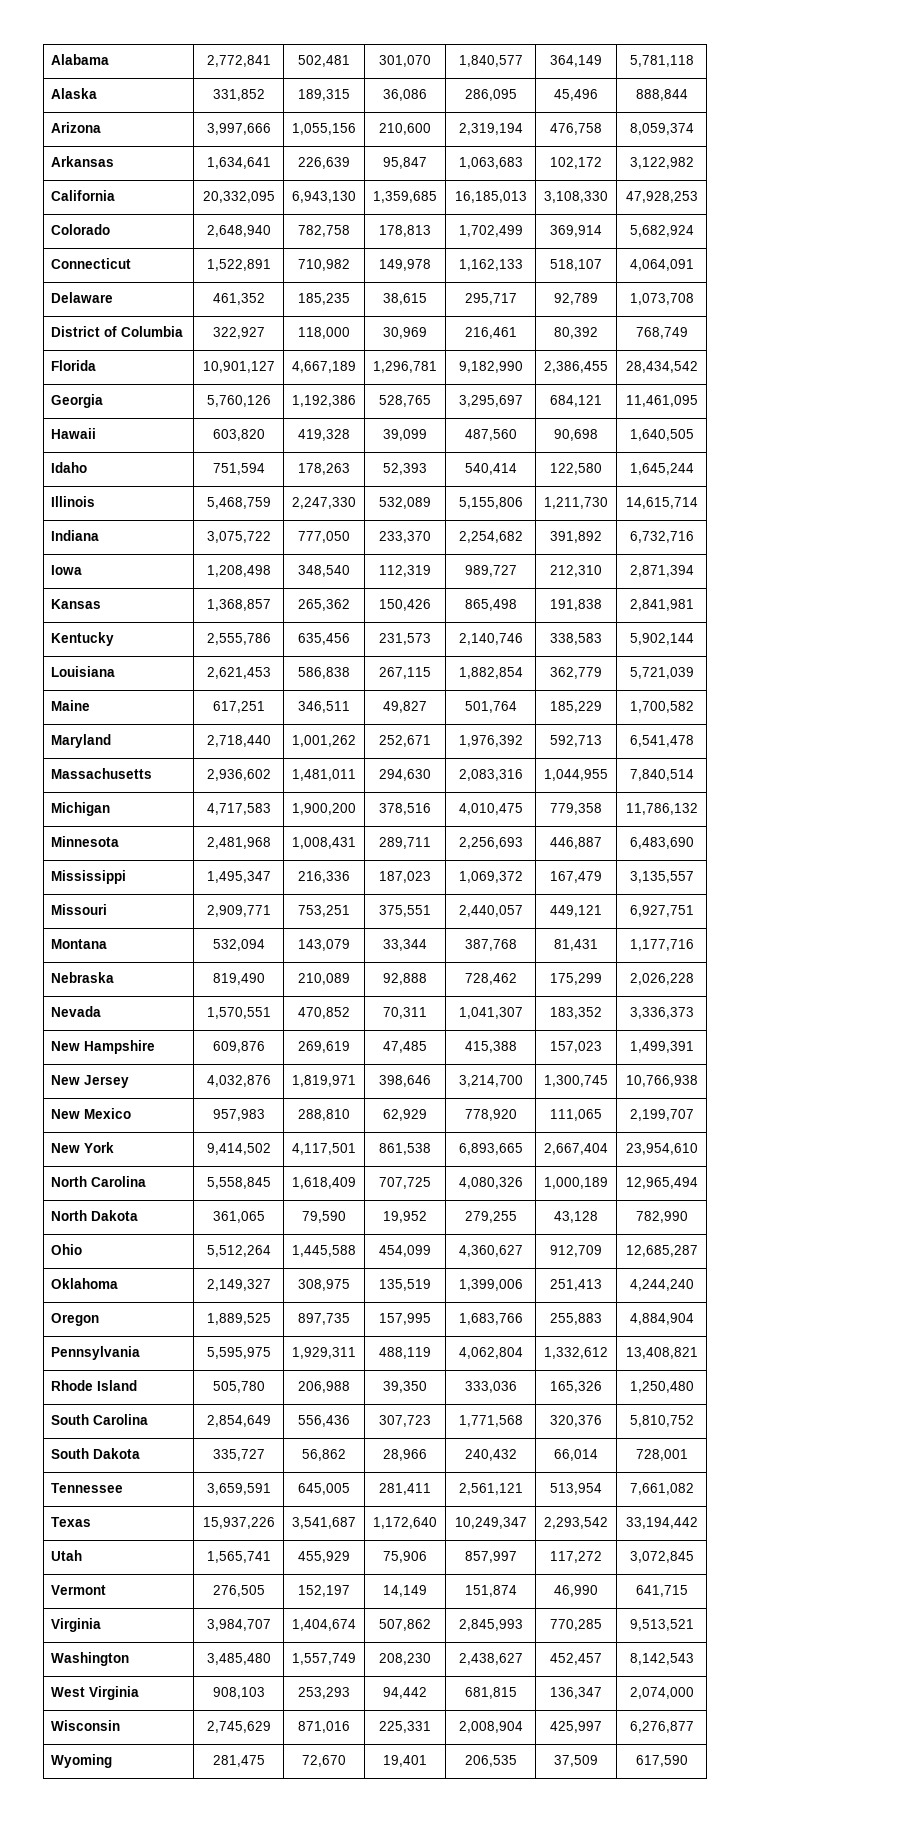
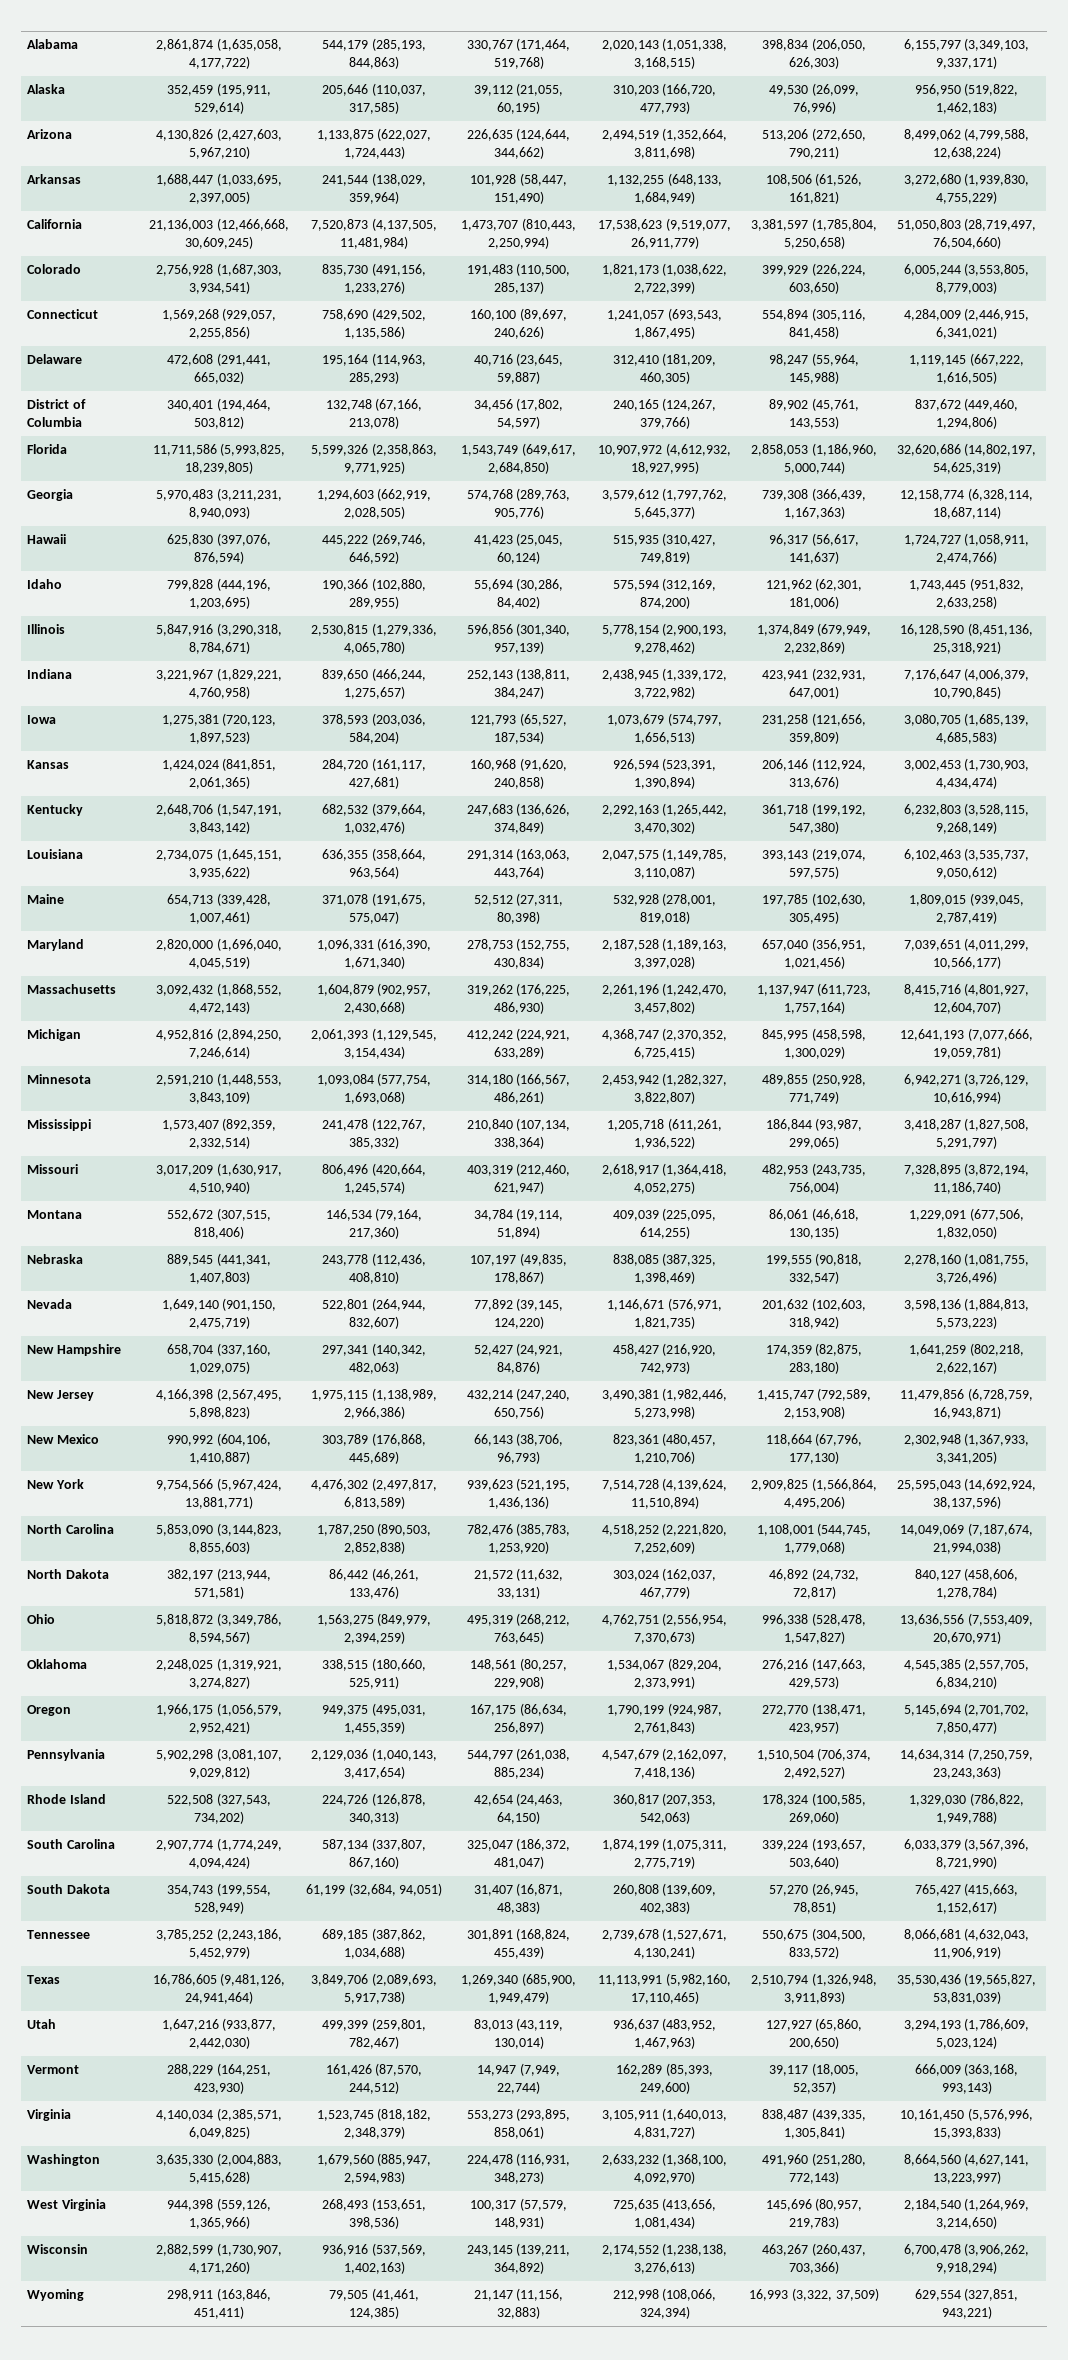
- Alabama | 2,772,841 | 502,481 | 301,070 | 1,840,577 | 364,149 | 5,781,118
- Alaska | 331,852 | 189,315 | 36,086 | 286,095 | 45,496 | 888,844
- Arizona | 3,997,666 | 1,055,156 | 210,600 | 2,319,194 | 476,758 | 8,059,374
- Arkansas | 1,634,641 | 226,639 | 95,847 | 1,063,683 | 102,172 | 3,122,982
- California | 20,332,095 | 6,943,130 | 1,359,685 | 16,185,013 | 3,108,330 | 47,928,253
- Colorado | 2,648,940 | 782,758 | 178,813 | 1,702,499 | 369,914 | 5,682,924
- Connecticut | 1,522,891 | 710,982 | 149,978 | 1,162,133 | 518,107 | 4,064,091
- Delaware | 461,352 | 185,235 | 38,615 | 295,717 | 92,789 | 1,073,708
- District of Columbia | 322,927 | 118,000 | 30,969 | 216,461 | 80,392 | 768,749
- Florida | 10,901,127 | 4,667,189 | 1,296,781 | 9,182,990 | 2,386,455 | 28,434,542
- Georgia | 5,760,126 | 1,192,386 | 528,765 | 3,295,697 | 684,121 | 11,461,095
- Hawaii | 603,820 | 419,328 | 39,099 | 487,560 | 90,698 | 1,640,505
- Idaho | 751,594 | 178,263 | 52,393 | 540,414 | 122,580 | 1,645,244
- Illinois | 5,468,759 | 2,247,330 | 532,089 | 5,155,806 | 1,211,730 | 14,615,714
- Indiana | 3,075,722 | 777,050 | 233,370 | 2,254,682 | 391,892 | 6,732,716
- Iowa | 1,208,498 | 348,540 | 112,319 | 989,727 | 212,310 | 2,871,394
- Kansas | 1,368,857 | 265,362 | 150,426 | 865,498 | 191,838 | 2,841,981
- Kentucky | 2,555,786 | 635,456 | 231,573 | 2,140,746 | 338,583 | 5,902,144
- Louisiana | 2,621,453 | 586,838 | 267,115 | 1,882,854 | 362,779 | 5,721,039
- Maine | 617,251 | 346,511 | 49,827 | 501,764 | 185,229 | 1,700,582
- Maryland | 2,718,440 | 1,001,262 | 252,671 | 1,976,392 | 592,713 | 6,541,478
- Massachusetts | 2,936,602 | 1,481,011 | 294,630 | 2,083,316 | 1,044,955 | 7,840,514
- Michigan | 4,717,583 | 1,900,200 | 378,516 | 4,010,475 | 779,358 | 11,786,132
- Minnesota | 2,481,968 | 1,008,431 | 289,711 | 2,256,693 | 446,887 | 6,483,690
- Mississippi | 1,495,347 | 216,336 | 187,023 | 1,069,372 | 167,479 | 3,135,557
- Missouri | 2,909,771 | 753,251 | 375,551 | 2,440,057 | 449,121 | 6,927,751
- Montana | 532,094 | 143,079 | 33,344 | 387,768 | 81,431 | 1,177,716
- Nebraska | 819,490 | 210,089 | 92,888 | 728,462 | 175,299 | 2,026,228
- Nevada | 1,570,551 | 470,852 | 70,311 | 1,041,307 | 183,352 | 3,336,373
- New Hampshire | 609,876 | 269,619 | 47,485 | 415,388 | 157,023 | 1,499,391
- New Jersey | 4,032,876 | 1,819,971 | 398,646 | 3,214,700 | 1,300,745 | 10,766,938
- New Mexico | 957,983 | 288,810 | 62,929 | 778,920 | 111,065 | 2,199,707
- New York | 9,414,502 | 4,117,501 | 861,538 | 6,893,665 | 2,667,404 | 23,954,610
- North Carolina | 5,558,845 | 1,618,409 | 707,725 | 4,080,326 | 1,000,189 | 12,965,494
- North Dakota | 361,065 | 79,590 | 19,952 | 279,255 | 43,128 | 782,990
- Ohio | 5,512,264 | 1,445,588 | 454,099 | 4,360,627 | 912,709 | 12,685,287
- Oklahoma | 2,149,327 | 308,975 | 135,519 | 1,399,006 | 251,413 | 4,244,240
- Oregon | 1,889,525 | 897,735 | 157,995 | 1,683,766 | 255,883 | 4,884,904
- Pennsylvania | 5,595,975 | 1,929,311 | 488,119 | 4,062,804 | 1,332,612 | 13,408,821
- Rhode Island | 505,780 | 206,988 | 39,350 | 333,036 | 165,326 | 1,250,480
- South Carolina | 2,854,649 | 556,436 | 307,723 | 1,771,568 | 320,376 | 5,810,752
- South Dakota | 335,727 | 56,862 | 28,966 | 240,432 | 66,014 | 728,001
- Tennessee | 3,659,591 | 645,005 | 281,411 | 2,561,121 | 513,954 | 7,661,082
- Texas | 15,937,226 | 3,541,687 | 1,172,640 | 10,249,347 | 2,293,542 | 33,194,442
- Utah | 1,565,741 | 455,929 | 75,906 | 857,997 | 117,272 | 3,072,845
- Vermont | 276,505 | 152,197 | 14,149 | 151,874 | 46,990 | 641,715
- Virginia | 3,984,707 | 1,404,674 | 507,862 | 2,845,993 | 770,285 | 9,513,521
- Washington | 3,485,480 | 1,557,749 | 208,230 | 2,438,627 | 452,457 | 8,142,543
- West Virginia | 908,103 | 253,293 | 94,442 | 681,815 | 136,347 | 2,074,000
- Wisconsin | 2,745,629 | 871,016 | 225,331 | 2,008,904 | 425,997 | 6,276,877
- Wyoming | 281,475 | 72,670 | 19,401 | 206,535 | 37,509 | 617,590
+ Alabama | 2,861,874 (1,635,058, 4,177,722) | 544,179 (285,193, 844,863) | 330,767 (171,464, 519,768) | 2,020,143 (1,051,338, 3,168,515) | 398,834 (206,050, 626,303) | 6,155,797 (3,349,103, 9,337,171)
+ Alaska | 352,459 (195,911, 529,614) | 205,646 (110,037, 317,585) | 39,112 (21,055, 60,195) | 310,203 (166,720, 477,793) | 49,530 (26,099, 76,996) | 956,950 (519,822, 1,462,183)
+ Arizona | 4,130,826 (2,427,603, 5,967,210) | 1,133,875 (622,027, 1,724,443) | 226,635 (124,644, 344,662) | 2,494,519 (1,352,664, 3,811,698) | 513,206 (272,650, 790,211) | 8,499,062 (4,799,588, 12,638,224)
+ Arkansas | 1,688,447 (1,033,695, 2,397,005) | 241,544 (138,029, 359,964) | 101,928 (58,447, 151,490) | 1,132,255 (648,133, 1,684,949) | 108,506 (61,526, 161,821) | 3,272,680 (1,939,830, 4,755,229)
+ California | 21,136,003 (12,466,668, 30,609,245) | 7,520,873 (4,137,505, 11,481,984) | 1,473,707 (810,443, 2,250,994) | 17,538,623 (9,519,077, 26,911,779) | 3,381,597 (1,785,804, 5,250,658) | 51,050,803 (28,719,497, 76,504,660)
+ Colorado | 2,756,928 (1,687,303, 3,934,541) | 835,730 (491,156, 1,233,276) | 191,483 (110,500, 285,137) | 1,821,173 (1,038,622, 2,722,399) | 399,929 (226,224, 603,650) | 6,005,244 (3,553,805, 8,779,003)
+ Connecticut | 1,569,268 (929,057, 2,255,856) | 758,690 (429,502, 1,135,586) | 160,100 (89,697, 240,626) | 1,241,057 (693,543, 1,867,495) | 554,894 (305,116, 841,458) | 4,284,009 (2,446,915, 6,341,021)
+ Delaware | 472,608 (291,441, 665,032) | 195,164 (114,963, 285,293) | 40,716 (23,645, 59,887) | 312,410 (181,209, 460,305) | 98,247 (55,964, 145,988) | 1,119,145 (667,222, 1,616,505)
+ District of Columbia | 340,401 (194,464, 503,812) | 132,748 (67,166, 213,078) | 34,456 (17,802, 54,597) | 240,165 (124,267, 379,766) | 89,902 (45,761, 143,553) | 837,672 (449,460, 1,294,806)
+ Florida | 11,711,586 (5,993,825, 18,239,805) | 5,599,326 (2,358,863, 9,771,925) | 1,543,749 (649,617, 2,684,850) | 10,907,972 (4,612,932, 18,927,995) | 2,858,053 (1,186,960, 5,000,744) | 32,620,686 (14,802,197, 54,625,319)
+ Georgia | 5,970,483 (3,211,231, 8,940,093) | 1,294,603 (662,919, 2,028,505) | 574,768 (289,763, 905,776) | 3,579,612 (1,797,762, 5,645,377) | 739,308 (366,439, 1,167,363) | 12,158,774 (6,328,114, 18,687,114)
+ Hawaii | 625,830 (397,076, 876,594) | 445,222 (269,746, 646,592) | 41,423 (25,045, 60,124) | 515,935 (310,427, 749,819) | 96,317 (56,617, 141,637) | 1,724,727 (1,058,911, 2,474,766)
+ Idaho | 799,828 (444,196, 1,203,695) | 190,366 (102,880, 289,955) | 55,694 (30,286, 84,402) | 575,594 (312,169, 874,200) | 121,962 (62,301, 181,006) | 1,743,445 (951,832, 2,633,258)
+ Illinois | 5,847,916 (3,290,318, 8,784,671) | 2,530,815 (1,279,336, 4,065,780) | 596,856 (301,340, 957,139) | 5,778,154 (2,900,193, 9,278,462) | 1,374,849 (679,949, 2,232,869) | 16,128,590 (8,451,136, 25,318,921)
+ Indiana | 3,221,967 (1,829,221, 4,760,958) | 839,650 (466,244, 1,275,657) | 252,143 (138,811, 384,247) | 2,438,945 (1,339,172, 3,722,982) | 423,941 (232,931, 647,001) | 7,176,647 (4,006,379, 10,790,845)
+ Iowa | 1,275,381 (720,123, 1,897,523) | 378,593 (203,036, 584,204) | 121,793 (65,527, 187,534) | 1,073,679 (574,797, 1,656,513) | 231,258 (121,656, 359,809) | 3,080,705 (1,685,139, 4,685,583)
+ Kansas | 1,424,024 (841,851, 2,061,365) | 284,720 (161,117, 427,681) | 160,968 (91,620, 240,858) | 926,594 (523,391, 1,390,894) | 206,146 (112,924, 313,676) | 3,002,453 (1,730,903, 4,434,474)
+ Kentucky | 2,648,706 (1,547,191, 3,843,142) | 682,532 (379,664, 1,032,476) | 247,683 (136,626, 374,849) | 2,292,163 (1,265,442, 3,470,302) | 361,718 (199,192, 547,380) | 6,232,803 (3,528,115, 9,268,149)
+ Louisiana | 2,734,075 (1,645,151, 3,935,622) | 636,355 (358,664, 963,564) | 291,314 (163,063, 443,764) | 2,047,575 (1,149,785, 3,110,087) | 393,143 (219,074, 597,575) | 6,102,463 (3,535,737, 9,050,612)
+ Maine | 654,713 (339,428, 1,007,461) | 371,078 (191,675, 575,047) | 52,512 (27,311, 80,398) | 532,928 (278,001, 819,018) | 197,785 (102,630, 305,495) | 1,809,015 (939,045, 2,787,419)
+ Maryland | 2,820,000 (1,696,040, 4,045,519) | 1,096,331 (616,390, 1,671,340) | 278,753 (152,755, 430,834) | 2,187,528 (1,189,163, 3,397,028) | 657,040 (356,951, 1,021,456) | 7,039,651 (4,011,299, 10,566,177)
+ Massachusetts | 3,092,432 (1,868,552, 4,472,143) | 1,604,879 (902,957, 2,430,668) | 319,262 (176,225, 486,930) | 2,261,196 (1,242,470, 3,457,802) | 1,137,947 (611,723, 1,757,164) | 8,415,716 (4,801,927, 12,604,707)
+ Michigan | 4,952,816 (2,894,250, 7,246,614) | 2,061,393 (1,129,545, 3,154,434) | 412,242 (224,921, 633,289) | 4,368,747 (2,370,352, 6,725,415) | 845,995 (458,598, 1,300,029) | 12,641,193 (7,077,666, 19,059,781)
+ Minnesota | 2,591,210 (1,448,553, 3,843,109) | 1,093,084 (577,754, 1,693,068) | 314,180 (166,567, 486,261) | 2,453,942 (1,282,327, 3,822,807) | 489,855 (250,928, 771,749) | 6,942,271 (3,726,129, 10,616,994)
+ Mississippi | 1,573,407 (892,359, 2,332,514) | 241,478 (122,767, 385,332) | 210,840 (107,134, 338,364) | 1,205,718 (611,261, 1,936,522) | 186,844 (93,987, 299,065) | 3,418,287 (1,827,508, 5,291,797)
+ Missouri | 3,017,209 (1,630,917, 4,510,940) | 806,496 (420,664, 1,245,574) | 403,319 (212,460, 621,947) | 2,618,917 (1,364,418, 4,052,275) | 482,953 (243,735, 756,004) | 7,328,895 (3,872,194, 11,186,740)
+ Montana | 552,672 (307,515, 818,406) | 146,534 (79,164, 217,360) | 34,784 (19,114, 51,894) | 409,039 (225,095, 614,255) | 86,061 (46,618, 130,135) | 1,229,091 (677,506, 1,832,050)
+ Nebraska | 889,545 (441,341, 1,407,803) | 243,778 (112,436, 408,810) | 107,197 (49,835, 178,867) | 838,085 (387,325, 1,398,469) | 199,555 (90,818, 332,547) | 2,278,160 (1,081,755, 3,726,496)
+ Nevada | 1,649,140 (901,150, 2,475,719) | 522,801 (264,944, 832,607) | 77,892 (39,145, 124,220) | 1,146,671 (576,971, 1,821,735) | 201,632 (102,603, 318,942) | 3,598,136 (1,884,813, 5,573,223)
+ New Hampshire | 658,704 (337,160, 1,029,075) | 297,341 (140,342, 482,063) | 52,427 (24,921, 84,876) | 458,427 (216,920, 742,973) | 174,359 (82,875, 283,180) | 1,641,259 (802,218, 2,622,167)
+ New Jersey | 4,166,398 (2,567,495, 5,898,823) | 1,975,115 (1,138,989, 2,966,386) | 432,214 (247,240, 650,756) | 3,490,381 (1,982,446, 5,273,998) | 1,415,747 (792,589, 2,153,908) | 11,479,856 (6,728,759, 16,943,871)
+ New Mexico | 990,992 (604,106, 1,410,887) | 303,789 (176,868, 445,689) | 66,143 (38,706, 96,793) | 823,361 (480,457, 1,210,706) | 118,664 (67,796, 177,130) | 2,302,948 (1,367,933, 3,341,205)
+ New York | 9,754,566 (5,967,424, 13,881,771) | 4,476,302 (2,497,817, 6,813,589) | 939,623 (521,195, 1,436,136) | 7,514,728 (4,139,624, 11,510,894) | 2,909,825 (1,566,864, 4,495,206) | 25,595,043 (14,692,924, 38,137,596)
+ North Carolina | 5,853,090 (3,144,823, 8,855,603) | 1,787,250 (890,503, 2,852,838) | 782,476 (385,783, 1,253,920) | 4,518,252 (2,221,820, 7,252,609) | 1,108,001 (544,745, 1,779,068) | 14,049,069 (7,187,674, 21,994,038)
+ North Dakota | 382,197 (213,944, 571,581) | 86,442 (46,261, 133,476) | 21,572 (11,632, 33,131) | 303,024 (162,037, 467,779) | 46,892 (24,732, 72,817) | 840,127 (458,606, 1,278,784)
+ Ohio | 5,818,872 (3,349,786, 8,594,567) | 1,563,275 (849,979, 2,394,259) | 495,319 (268,212, 763,645) | 4,762,751 (2,556,954, 7,370,673) | 996,338 (528,478, 1,547,827) | 13,636,556 (7,553,409, 20,670,971)
+ Oklahoma | 2,248,025 (1,319,921, 3,274,827) | 338,515 (180,660, 525,911) | 148,561 (80,257, 229,908) | 1,534,067 (829,204, 2,373,991) | 276,216 (147,663, 429,573) | 4,545,385 (2,557,705, 6,834,210)
+ Oregon | 1,966,175 (1,056,579, 2,952,421) | 949,375 (495,031, 1,455,359) | 167,175 (86,634, 256,897) | 1,790,199 (924,987, 2,761,843) | 272,770 (138,471, 423,957) | 5,145,694 (2,701,702, 7,850,477)
+ Pennsylvania | 5,902,298 (3,081,107, 9,029,812) | 2,129,036 (1,040,143, 3,417,654) | 544,797 (261,038, 885,234) | 4,547,679 (2,162,097, 7,418,136) | 1,510,504 (706,374, 2,492,527) | 14,634,314 (7,250,759, 23,243,363)
+ Rhode Island | 522,508 (327,543, 734,202) | 224,726 (126,878, 340,313) | 42,654 (24,463, 64,150) | 360,817 (207,353, 542,063) | 178,324 (100,585, 269,060) | 1,329,030 (786,822, 1,949,788)
+ South Carolina | 2,907,774 (1,774,249, 4,094,424) | 587,134 (337,807, 867,160) | 325,047 (186,372, 481,047) | 1,874,199 (1,075,311, 2,775,719) | 339,224 (193,657, 503,640) | 6,033,379 (3,567,396, 8,721,990)
+ South Dakota | 354,743 (199,554, 528,949) | 61,199 (32,684, 94,051) | 31,407 (16,871, 48,383) | 260,808 (139,609, 402,383) | 57,270 (26,945, 78,851) | 765,427 (415,663, 1,152,617)
+ Tennessee | 3,785,252 (2,243,186, 5,452,979) | 689,185 (387,862, 1,034,688) | 301,891 (168,824, 455,439) | 2,739,678 (1,527,671, 4,130,241) | 550,675 (304,500, 833,572) | 8,066,681 (4,632,043, 11,906,919)
+ Texas | 16,786,605 (9,481,126, 24,941,464) | 3,849,706 (2,089,693, 5,917,738) | 1,269,340 (685,900, 1,949,479) | 11,113,991 (5,982,160, 17,110,465) | 2,510,794 (1,326,948, 3,911,893) | 35,530,436 (19,565,827, 53,831,039)
+ Utah | 1,647,216 (933,877, 2,442,030) | 499,399 (259,801, 782,467) | 83,013 (43,119, 130,014) | 936,637 (483,952, 1,467,963) | 127,927 (65,860, 200,650) | 3,294,193 (1,786,609, 5,023,124)
+ Vermont | 288,229 (164,251, 423,930) | 161,426 (87,570, 244,512) | 14,947 (7,949, 22,744) | 162,289 (85,393, 249,600) | 39,117 (18,005, 52,357) | 666,009 (363,168, 993,143)
+ Virginia | 4,140,034 (2,385,571, 6,049,825) | 1,523,745 (818,182, 2,348,379) | 553,273 (293,895, 858,061) | 3,105,911 (1,640,013, 4,831,727) | 838,487 (439,335, 1,305,841) | 10,161,450 (5,576,996, 15,393,833)
+ Washington | 3,635,330 (2,004,883, 5,415,628) | 1,679,560 (885,947, 2,594,983) | 224,478 (116,931, 348,273) | 2,633,232 (1,368,100, 4,092,970) | 491,960 (251,280, 772,143) | 8,664,560 (4,627,141, 13,223,997)
+ West Virginia | 944,398 (559,126, 1,365,966) | 268,493 (153,651, 398,536) | 100,317 (57,579, 148,931) | 725,635 (413,656, 1,081,434) | 145,696 (80,957, 219,783) | 2,184,540 (1,264,969, 3,214,650)
+ Wisconsin | 2,882,599 (1,730,907, 4,171,260) | 936,916 (537,569, 1,402,163) | 243,145 (139,211, 364,892) | 2,174,552 (1,238,138, 3,276,613) | 463,267 (260,437, 703,366) | 6,700,478 (3,906,262, 9,918,294)
+ Wyoming | 298,911 (163,846, 451,411) | 79,505 (41,461, 124,385) | 21,147 (11,156, 32,883) | 212,998 (108,066, 324,394) | 16,993 (3,322, 37,509) | 629,554 (327,851, 943,221)

